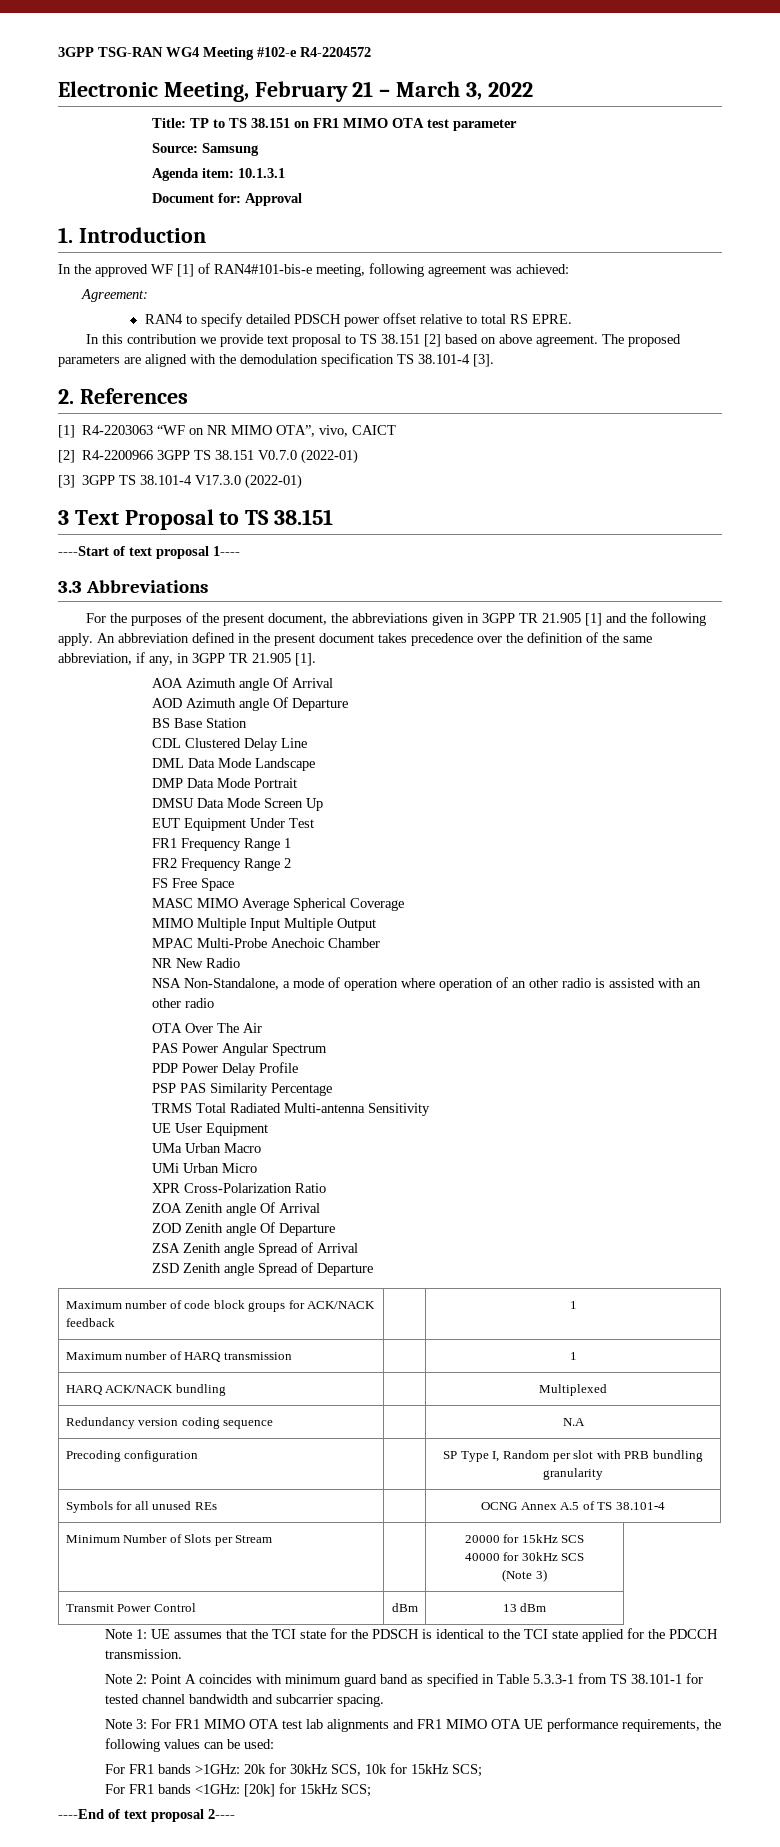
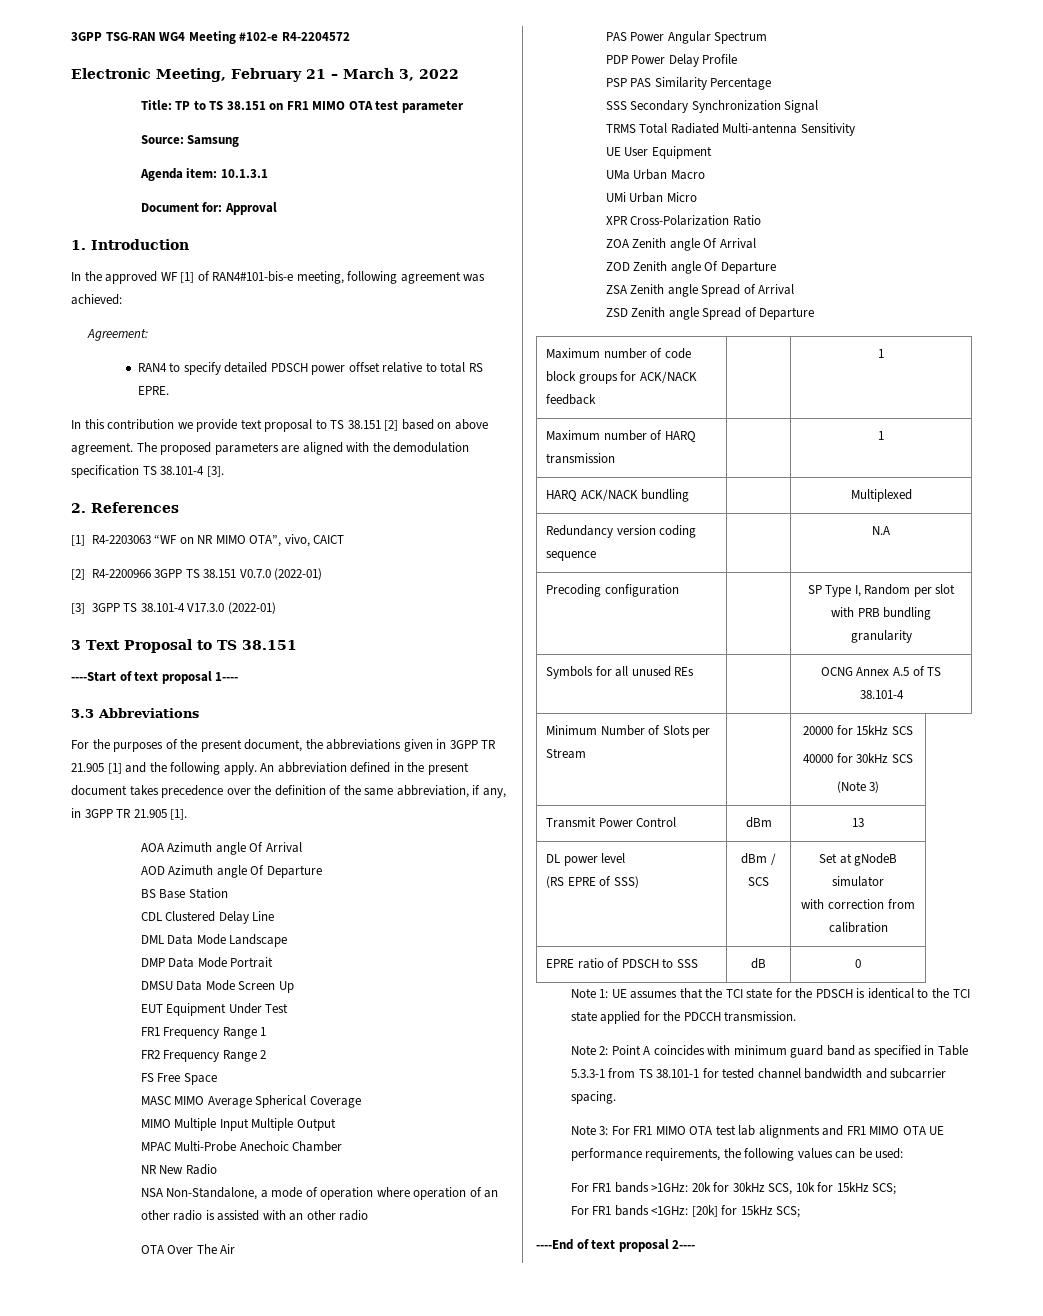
+ SSS Secondary Synchronization Signal
- Transmit Power Control | dBm | 13 dBm
+ Transmit Power Control | dBm | 13
+ DL power level
+ (RS EPRE of SSS) | dBm / SCS | Set at gNodeB simulator
+ with correction from calibration
+ EPRE ratio of PDSCH to SSS | dB | 0

